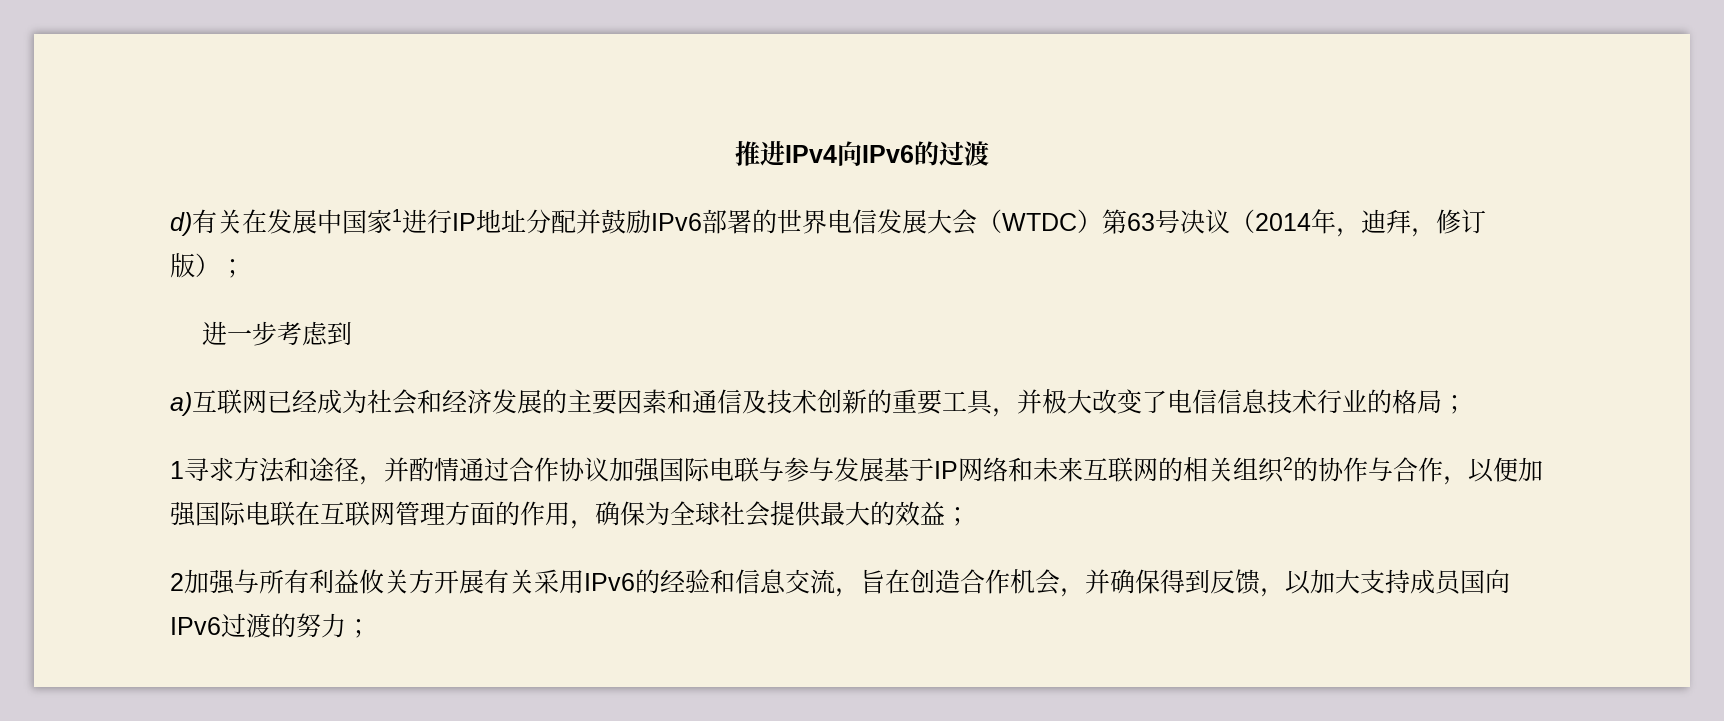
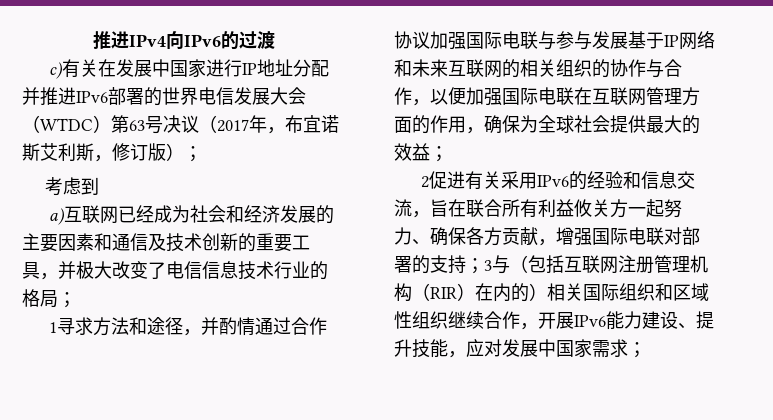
- d)有关在发展中国家1进行IP地址分配并鼓励IPv6部署的世界电信发展大会（WTDC）第63号决议（2014年，迪拜，修订版）；
+ c)有关在发展中国家进行IP地址分配并推进IPv6部署的世界电信发展大会（WTDC）第63号决议（2017年，布宜诺斯艾利斯，修订版）；
- 进一步考虑到
+ 考虑到
- 1寻求方法和途径，并酌情通过合作协议加强国际电联与参与发展基于IP网络和未来互联网的相关组织2的协作与合作，以便加强国际电联在互联网管理方面的作用，确保为全球社会提供最大的效益；
+ 1寻求方法和途径，并酌情通过合作协议加强国际电联与参与发展基于IP网络和未来互联网的相关组织的协作与合作，以便加强国际电联在互联网管理方面的作用，确保为全球社会提供最大的效益；
- 2加强与所有利益攸关方开展有关采用IPv6的经验和信息交流，旨在创造合作机会，并确保得到反馈，以加大支持成员国向IPv6过渡的努力；
+ 2促进有关采用IPv6的经验和信息交流，旨在联合所有利益攸关方一起努力、确保各方贡献，增强国际电联对部署的支持；3与（包括互联网注册管理机构（RIR）在内的）相关国际组织和区域性组织继续合作，开展IPv6能力建设、提升技能，应对发展中国家需求；

